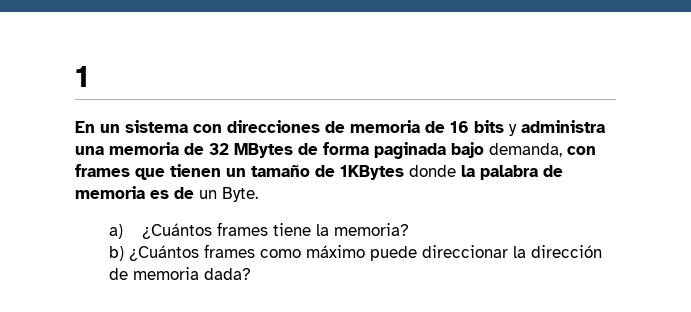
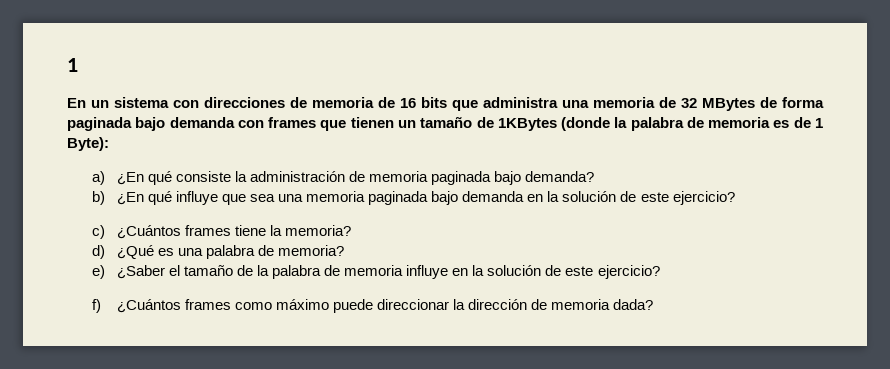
- En un sistema con direcciones de memoria de 16 bits y administra una memoria de 32 MBytes de forma paginada bajo demanda, con frames que tienen un tamaño de 1KBytes donde la palabra de memoria es de un Byte.
+ En un sistema con direcciones de memoria de 16 bits que administra una memoria de 32 MBytes de forma paginada bajo demanda con frames que tienen un tamaño de 1KBytes (donde la palabra de memoria es de 1 Byte):
- a) ¿Cuántos frames tiene la memoria?
+ a) ¿En qué consiste la administración de memoria paginada bajo demanda?
+ b) ¿En qué influye que sea una memoria paginada bajo demanda en la solución de este ejercicio?
+ c) ¿Cuántos frames tiene la memoria?
- b) ¿Cuántos frames como máximo puede direccionar la dirección de memoria dada?
+ d) ¿Qué es una palabra de memoria?
+ e) ¿Saber el tamaño de la palabra de memoria influye en la solución de este ejercicio?
+ f) ¿Cuántos frames como máximo puede direccionar la dirección de memoria dada?

